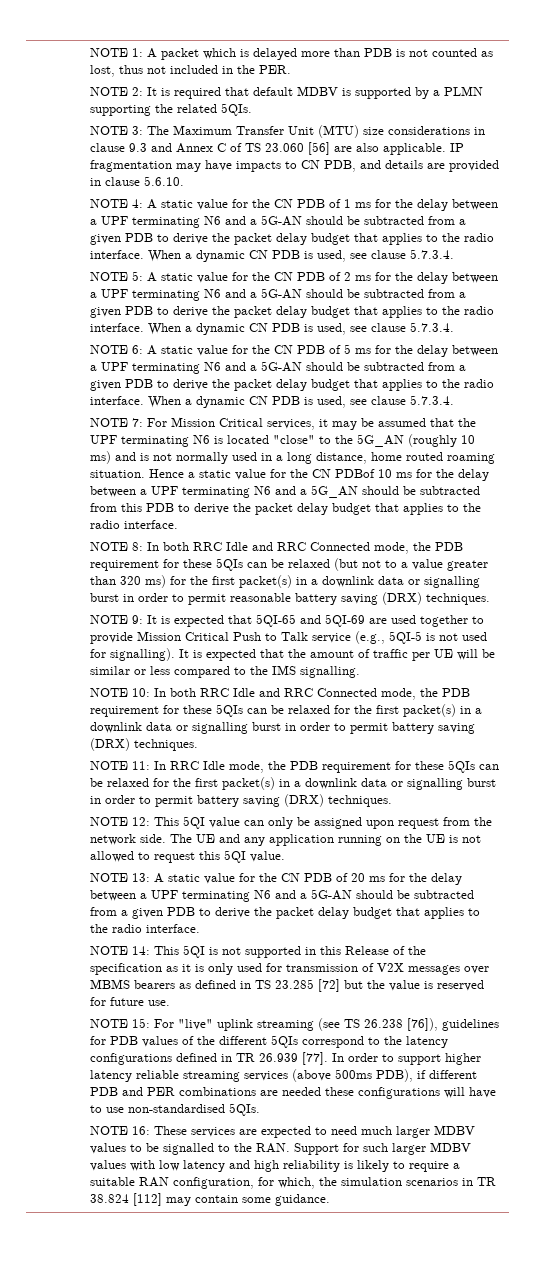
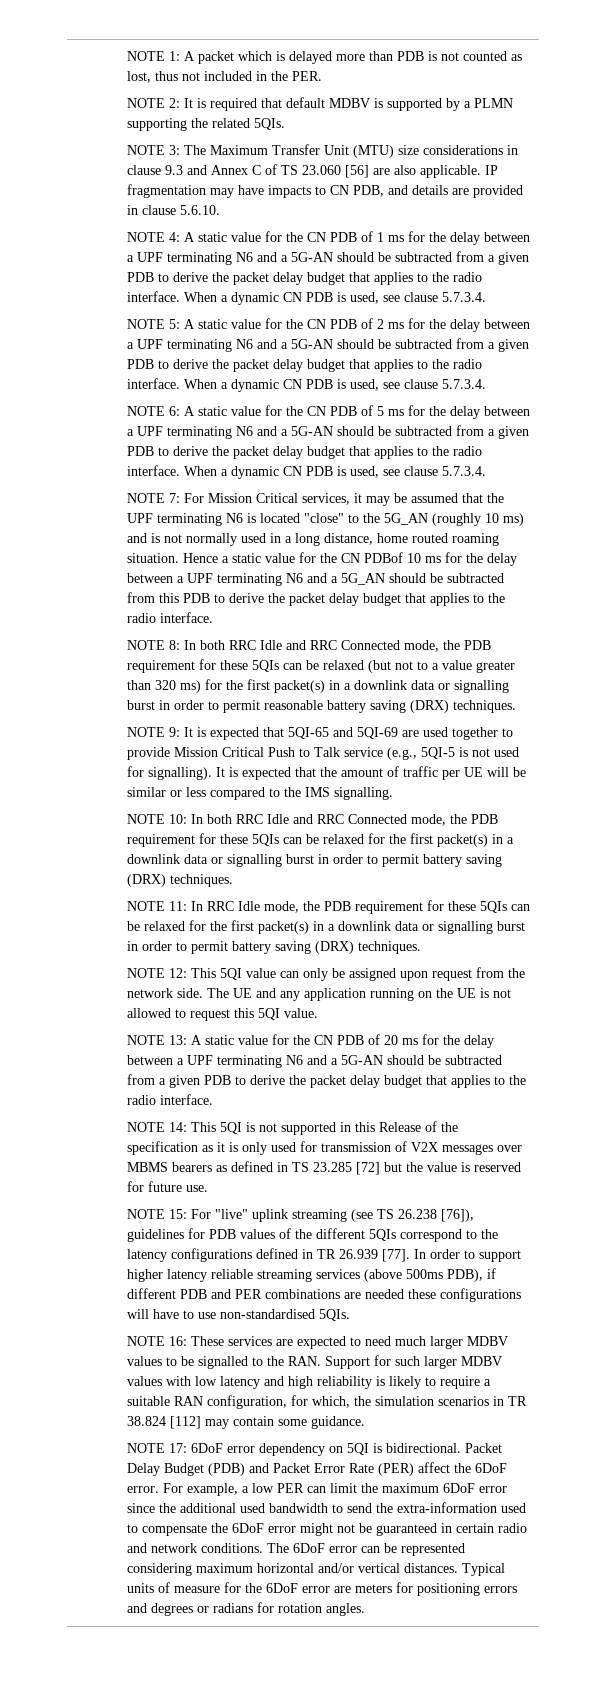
+ NOTE 17: 6DoF error dependency on 5QI is bidirectional. Packet Delay Budget (PDB) and Packet Error Rate (PER) affect the 6DoF error. For example, a low PER can limit the maximum 6DoF error since the additional used bandwidth to send the extra-information used to compensate the 6DoF error might not be guaranteed in certain radio and network conditions. The 6DoF error can be represented considering maximum horizontal and/or vertical distances. Typical units of measure for the 6DoF error are meters for positioning errors and degrees or radians for rotation angles.

